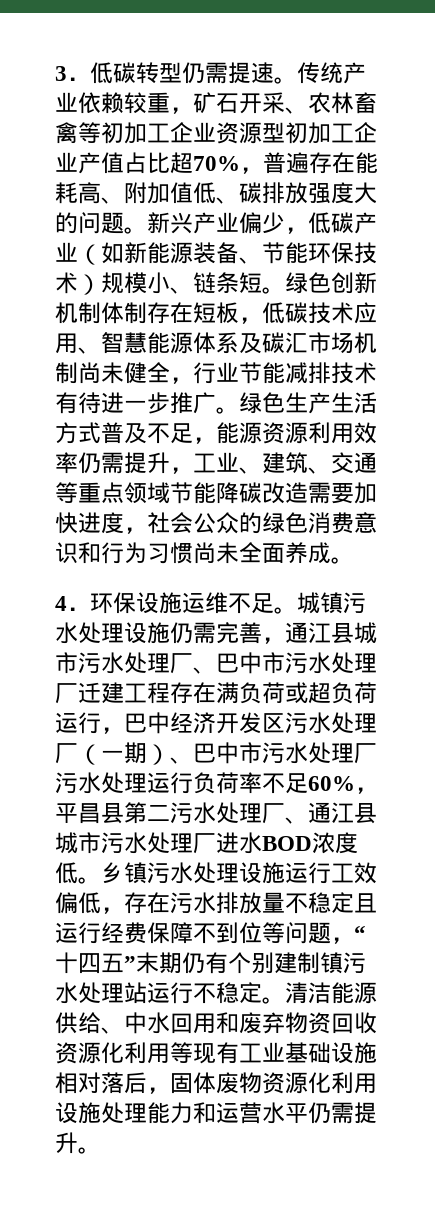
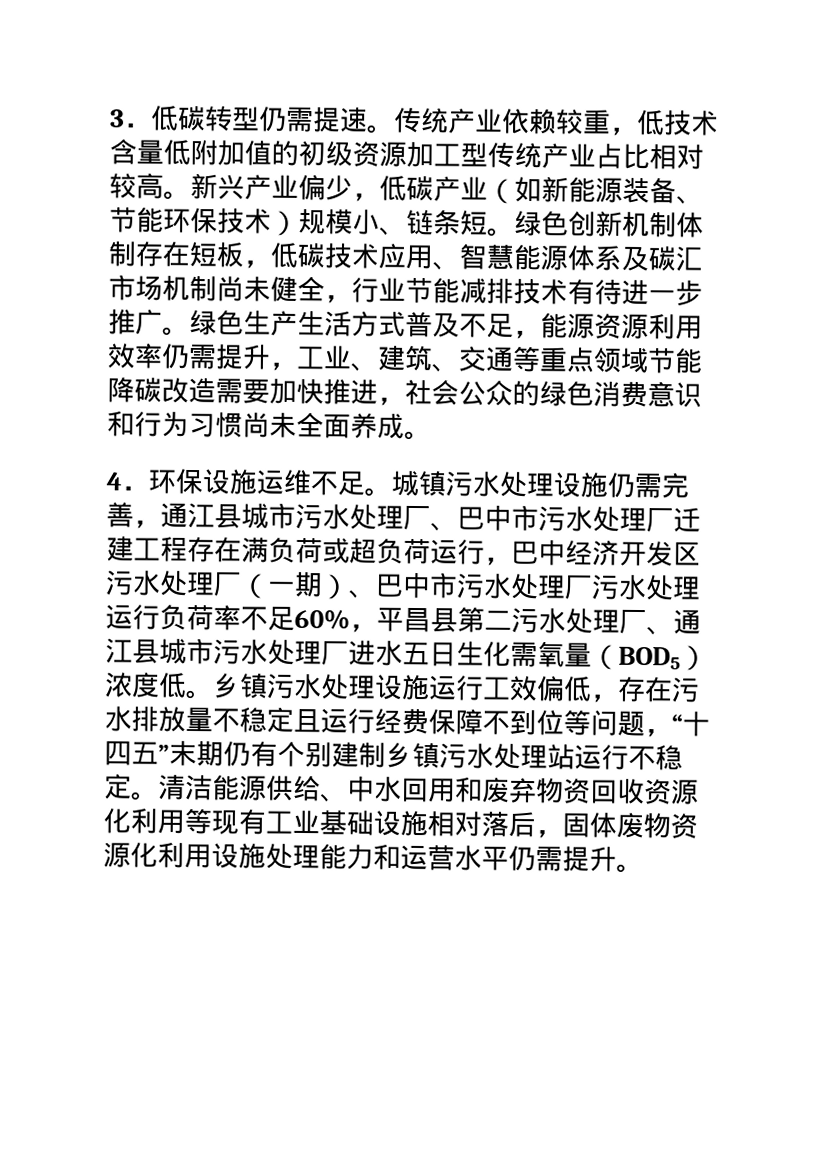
- 传统产业依赖较重，矿石开采、农林畜禽等初加工企业资源型初加工企业产值占比超70%，普遍存在能耗高、附加值低、碳排放强度大的问题。
+ 传统产业依赖较重，低技术含量低附加值的初级资源加工型传统产业占比相对较高。
- 绿色生产生活方式普及不足，能源资源利用效率仍需提升，工业、建筑、交通等重点领域节能降碳改造需要加快进度，社会公众的绿色消费意识和行为习惯尚未全面养成。
+ 绿色生产生活方式普及不足，能源资源利用效率仍需提升，工业、建筑、交通等重点领域节能降碳改造需要加快推进，社会公众的绿色消费意识和行为习惯尚未全面养成。
- 城镇污水处理设施仍需完善，通江县城市污水处理厂、巴中市污水处理厂迁建工程存在满负荷或超负荷运行，巴中经济开发区污水处理厂（一期）、巴中市污水处理厂污水处理运行负荷率不足60%，平昌县第二污水处理厂、通江县城市污水处理厂进水BOD浓度低。
+ 城镇污水处理设施仍需完善，通江县城市污水处理厂、巴中市污水处理厂迁建工程存在满负荷或超负荷运行，巴中经济开发区污水处理厂（一期）、巴中市污水处理厂污水处理运行负荷率不足60%，平昌县第二污水处理厂、通江县城市污水处理厂进水五日生化需氧量（BOD5）浓度低。
- 乡镇污水处理设施运行工效偏低，存在污水排放量不稳定且运行经费保障不到位等问题，“十四五”末期仍有个别建制镇污水处理站运行不稳定。
+ 乡镇污水处理设施运行工效偏低，存在污水排放量不稳定且运行经费保障不到位等问题，“十四五”末期仍有个别建制乡镇污水处理站运行不稳定。

